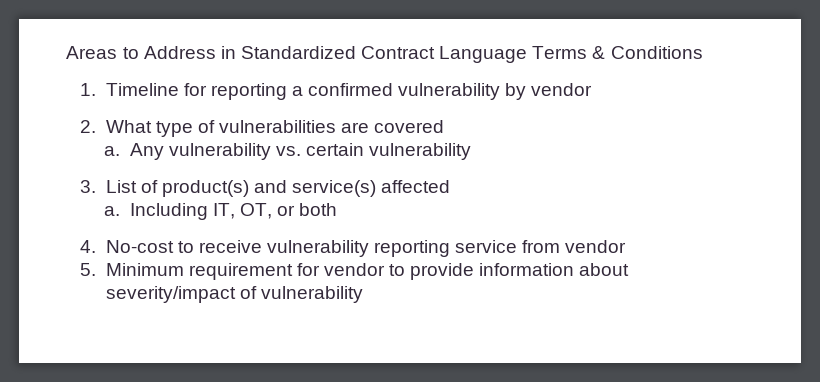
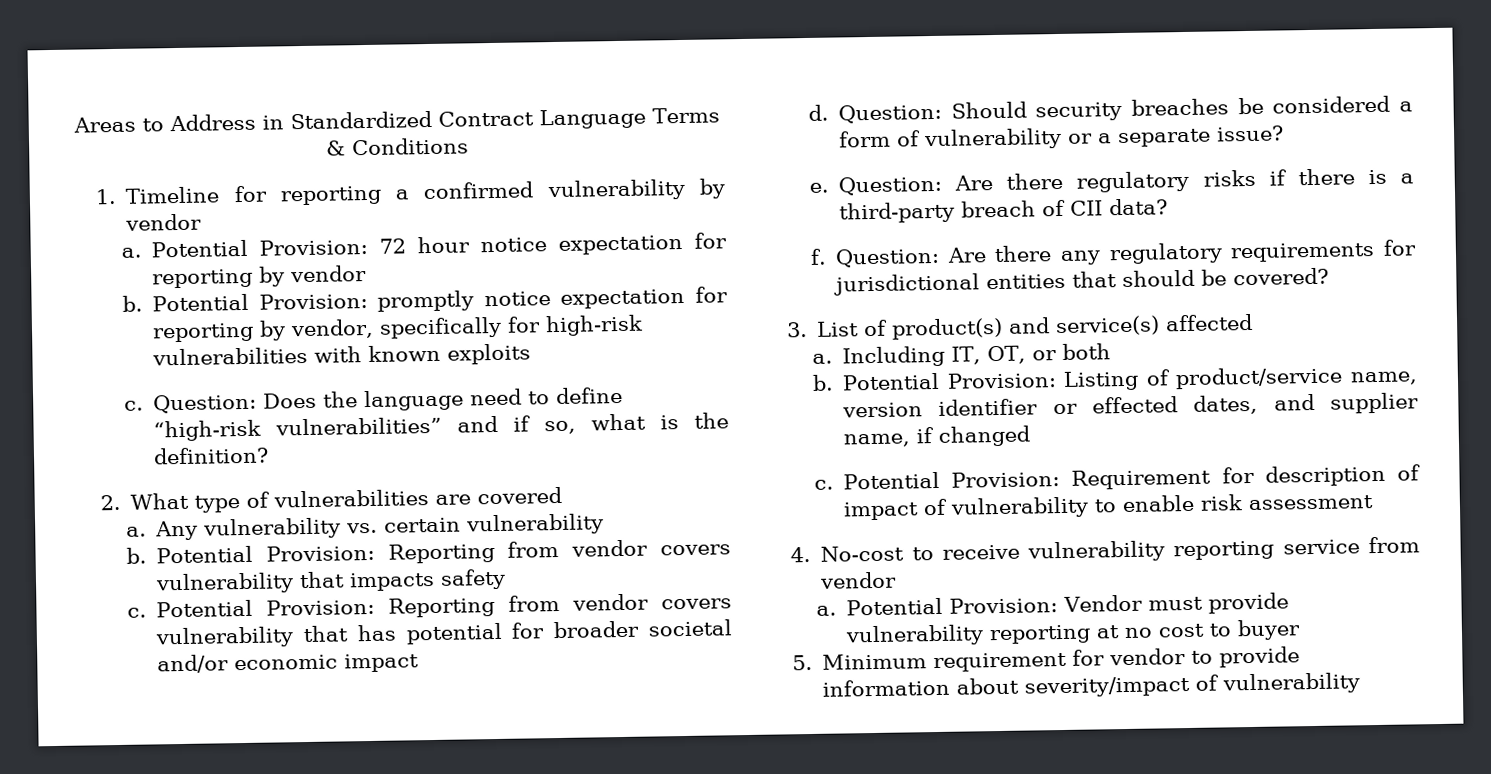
+ a. Potential Provision: 72 hour notice expectation for reporting by vendor
+ b. Potential Provision: promptly notice expectation for reporting by vendor, specifically for high-risk vulnerabilities with known exploits
+ c. Question: Does the language need to define “high-risk vulnerabilities” and if so, what is the definition?
+ b. Potential Provision: Reporting from vendor covers vulnerability that impacts safety
+ c. Potential Provision: Reporting from vendor covers vulnerability that has potential for broader societal and/or economic impact
+ d. Question: Should security breaches be considered a form of vulnerability or a separate issue?
+ e. Question: Are there regulatory risks if there is a third-party breach of CII data?
+ f. Question: Are there any regulatory requirements for jurisdictional entities that should be covered?
+ b. Potential Provision: Listing of product/service name, version identifier or effected dates, and supplier name, if changed
+ c. Potential Provision: Requirement for description of impact of vulnerability to enable risk assessment
+ a. Potential Provision: Vendor must provide vulnerability reporting at no cost to buyer

